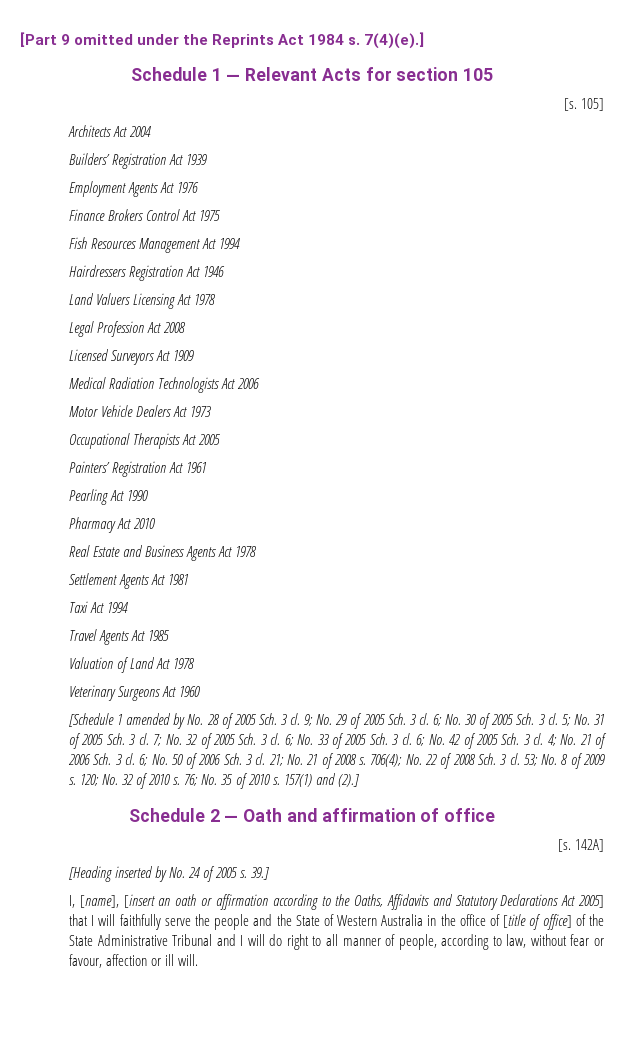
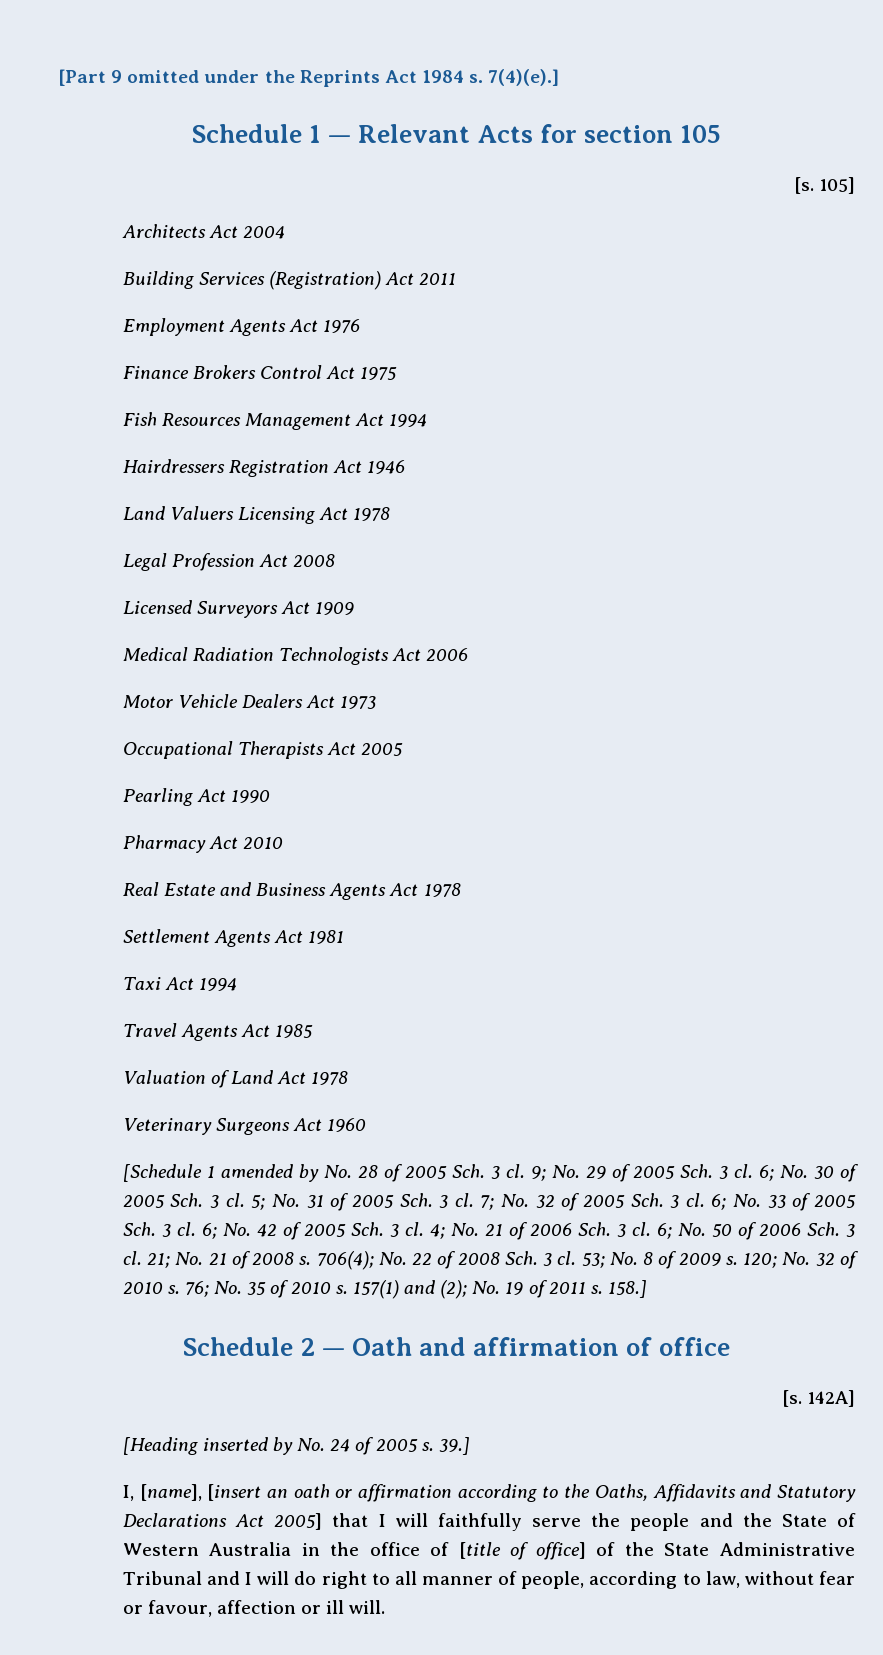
- Builders’ Registration Act 1939
+ Building Services (Registration) Act 2011
- Painters’ Registration Act 1961
- 157(1) and (2).]
+ 157(1) and (2); No. 19 of 2011 s. 158.]

